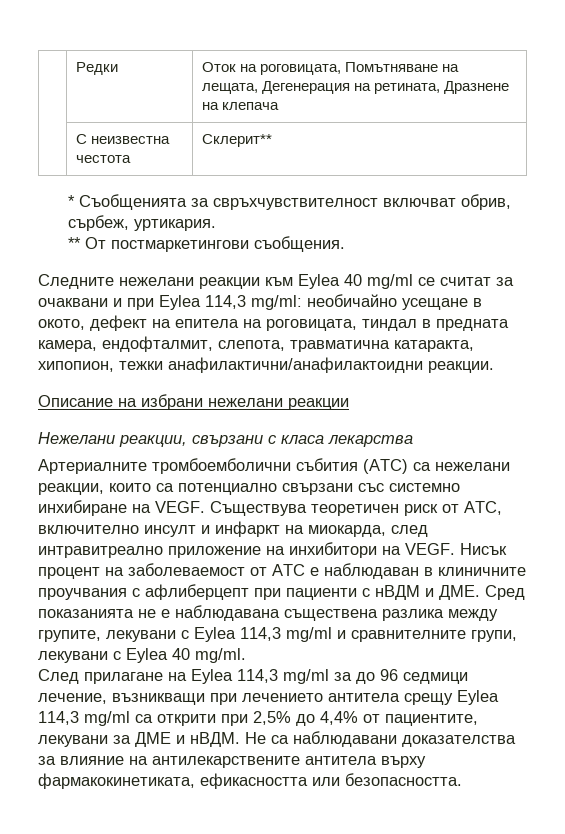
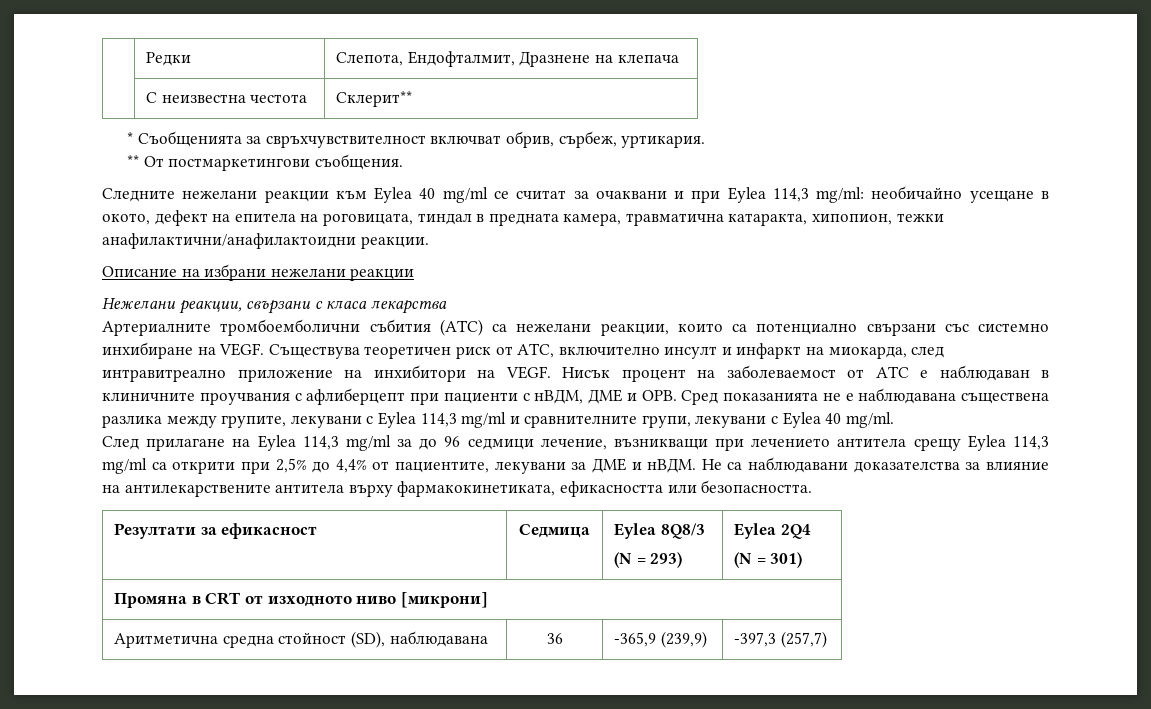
- | Редки | Оток на роговицата, Помътняване на лещата, Дегенерация на ретината, Дразнене на клепача
+ | Редки | Слепота, Ендофталмит, Дразнене на клепача
- Следните нежелани реакции към Eylea 40 mg/ml се считат за очаквани и при Eylea 114,3 mg/ml: необичайно усещане в окото, дефект на епитела на роговицата, тиндал в предната камера, ендофталмит, слепота, травматична катаракта, хипопион, тежки анафилактични/анафилактоидни реакции.
+ Следните нежелани реакции към Eylea 40 mg/ml се считат за очаквани и при Eylea 114,3 mg/ml: необичайно усещане в окото, дефект на епитела на роговицата, тиндал в предната камера, травматична катаракта, хипопион, тежки анафилактични/анафилактоидни реакции.
- Нисък процент на заболеваемост от АТС е наблюдаван в клиничните проучвания с афлиберцепт при пациенти с нВДМ и ДМЕ. Сред показанията не е наблюдавана съществена разлика между групите, лекувани с Eylea 114,3 mg/ml и сравнителните групи, лекувани с Eylea 40 mg/ml.
+ Нисък процент на заболеваемост от АТС е наблюдаван в клиничните проучвания с афлиберцепт при пациенти с нВДМ, ДМЕ и ОРВ. Сред показанията не е наблюдавана съществена разлика между групите, лекувани с Eylea 114,3 mg/ml и сравнителните групи, лекувани с Eylea 40 mg/ml.
+ Резултати за ефикасност | Седмица | Eylea 8Q8/3
+ (N = 293) | Eylea 2Q4
+ (N = 301)
+ Промяна в CRT от изходното ниво [микрони]
+ Аритметична средна стойност (SD), наблюдавана | 36 | -365,9 (239,9) | -397,3 (257,7)

